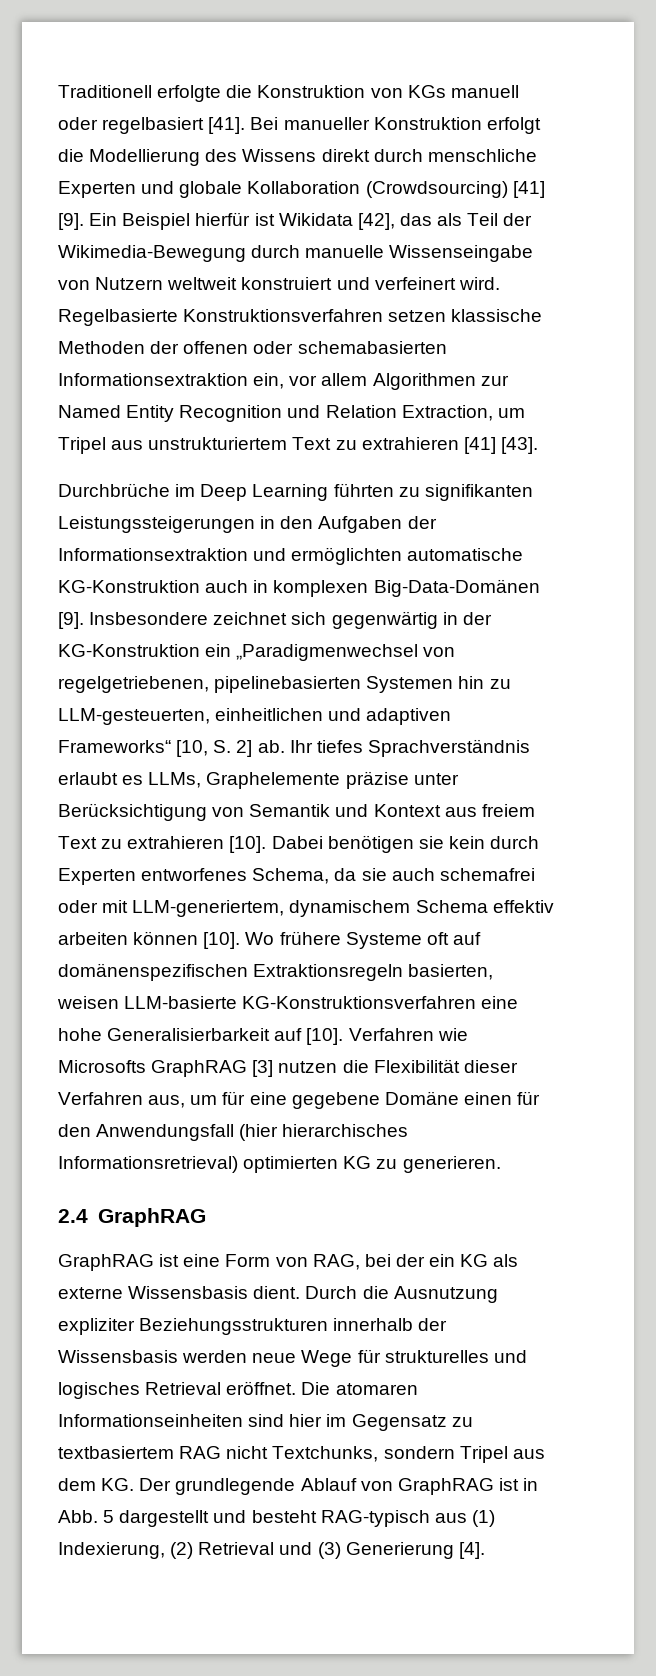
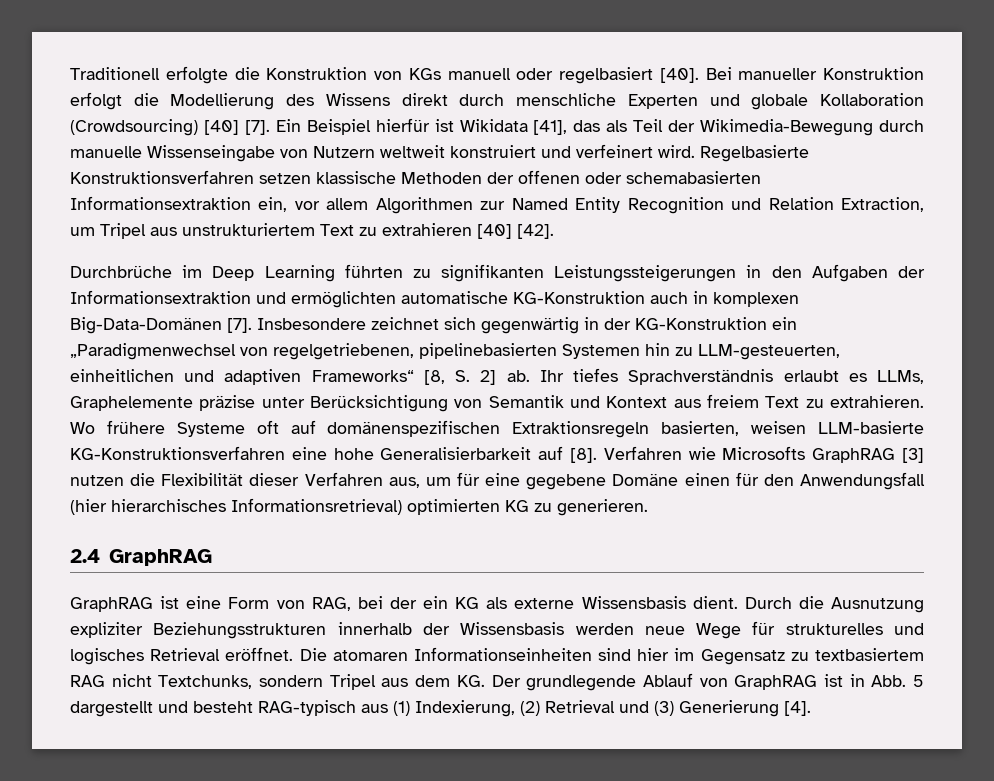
- Traditionell erfolgte die Konstruktion von KGs manuell oder regelbasiert [41].
+ Traditionell erfolgte die Konstruktion von KGs manuell oder regelbasiert [40].
- Bei manueller Konstruktion erfolgt die Modellierung des Wissens direkt durch menschliche Experten und globale Kollaboration (Crowdsourcing) [41] [9].
+ Bei manueller Konstruktion erfolgt die Modellierung des Wissens direkt durch menschliche Experten und globale Kollaboration (Crowdsourcing) [40] [7].
- Ein Beispiel hierfür ist Wikidata [42], das als Teil der Wikimedia-Bewegung durch manuelle Wissenseingabe von Nutzern weltweit konstruiert und verfeinert wird.
+ Ein Beispiel hierfür ist Wikidata [41], das als Teil der Wikimedia-Bewegung durch manuelle Wissenseingabe von Nutzern weltweit konstruiert und verfeinert wird.
- Regelbasierte Konstruktionsverfahren setzen klassische Methoden der offenen oder schemabasierten Informationsextraktion ein, vor allem Algorithmen zur Named Entity Recognition und Relation Extraction, um Tripel aus unstrukturiertem Text zu extrahieren [41] [43].
+ Regelbasierte Konstruktionsverfahren setzen klassische Methoden der offenen oder schemabasierten Informationsextraktion ein, vor allem Algorithmen zur Named Entity Recognition und Relation Extraction, um Tripel aus unstrukturiertem Text zu extrahieren [40] [42].
- Durchbrüche im Deep Learning führten zu signifikanten Leistungssteigerungen in den Aufgaben der Informationsextraktion und ermöglichten automatische KG-Konstruktion auch in komplexen Big-Data-Domänen [9].
+ Durchbrüche im Deep Learning führten zu signifikanten Leistungssteigerungen in den Aufgaben der Informationsextraktion und ermöglichten automatische KG-Konstruktion auch in komplexen Big-Data-Domänen [7].
- Insbesondere zeichnet sich gegenwärtig in der KG-Konstruktion ein „Paradigmenwechsel von regelgetriebenen, pipelinebasierten Systemen hin zu LLM-gesteuerten, einheitlichen und adaptiven Frameworks“ [10, S. 2] ab.
+ Insbesondere zeichnet sich gegenwärtig in der KG-Konstruktion ein „Paradigmenwechsel von regelgetriebenen, pipelinebasierten Systemen hin zu LLM-gesteuerten, einheitlichen und adaptiven Frameworks“ [8, S. 2] ab.
- Ihr tiefes Sprachverständnis erlaubt es LLMs, Graphelemente präzise unter Berücksichtigung von Semantik und Kontext aus freiem Text zu extrahieren [10]. Dabei benötigen sie kein durch Experten entworfenes Schema, da sie auch schemafrei oder mit LLM-generiertem, dynamischem Schema effektiv arbeiten können [10].
+ Ihr tiefes Sprachverständnis erlaubt es LLMs, Graphelemente präzise unter Berücksichtigung von Semantik und Kontext aus freiem Text zu extrahieren.
- Wo frühere Systeme oft auf domänenspezifischen Extraktionsregeln basierten, weisen LLM-basierte KG-Konstruktionsverfahren eine hohe Generalisierbarkeit auf [10].
+ Wo frühere Systeme oft auf domänenspezifischen Extraktionsregeln basierten, weisen LLM-basierte KG-Konstruktionsverfahren eine hohe Generalisierbarkeit auf [8].

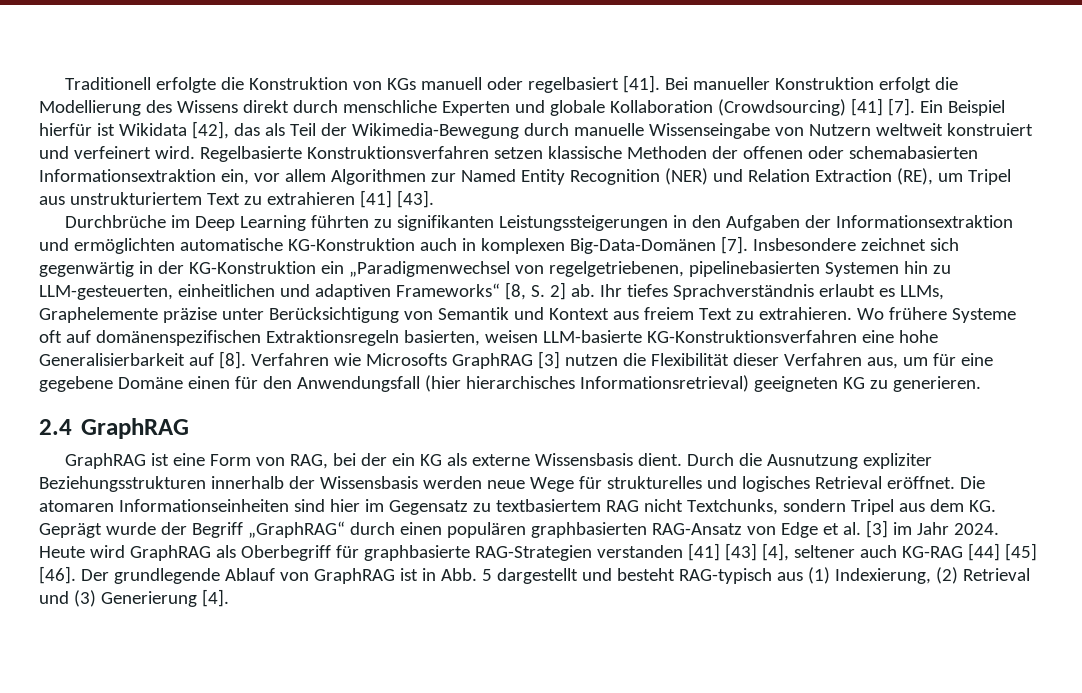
- Traditionell erfolgte die Konstruktion von KGs manuell oder regelbasiert [40].
+ Traditionell erfolgte die Konstruktion von KGs manuell oder regelbasiert [41].
- Bei manueller Konstruktion erfolgt die Modellierung des Wissens direkt durch menschliche Experten und globale Kollaboration (Crowdsourcing) [40] [7].
+ Bei manueller Konstruktion erfolgt die Modellierung des Wissens direkt durch menschliche Experten und globale Kollaboration (Crowdsourcing) [41] [7].
- Ein Beispiel hierfür ist Wikidata [41], das als Teil der Wikimedia-Bewegung durch manuelle Wissenseingabe von Nutzern weltweit konstruiert und verfeinert wird.
+ Ein Beispiel hierfür ist Wikidata [42], das als Teil der Wikimedia-Bewegung durch manuelle Wissenseingabe von Nutzern weltweit konstruiert und verfeinert wird.
- Regelbasierte Konstruktionsverfahren setzen klassische Methoden der offenen oder schemabasierten Informationsextraktion ein, vor allem Algorithmen zur Named Entity Recognition und Relation Extraction, um Tripel aus unstrukturiertem Text zu extrahieren [40] [42].
+ Regelbasierte Konstruktionsverfahren setzen klassische Methoden der offenen oder schemabasierten Informationsextraktion ein, vor allem Algorithmen zur Named Entity Recognition (NER) und Relation Extraction (RE), um Tripel aus unstrukturiertem Text zu extrahieren [41] [43].
- Verfahren wie Microsofts GraphRAG [3] nutzen die Flexibilität dieser Verfahren aus, um für eine gegebene Domäne einen für den Anwendungsfall (hier hierarchisches Informationsretrieval) optimierten KG zu generieren.
+ Verfahren wie Microsofts GraphRAG [3] nutzen die Flexibilität dieser Verfahren aus, um für eine gegebene Domäne einen für den Anwendungsfall (hier hierarchisches Informationsretrieval) geeigneten KG zu generieren.
- Die atomaren Informationseinheiten sind hier im Gegensatz zu textbasiertem RAG nicht Textchunks, sondern Tripel aus dem KG. Der grundlegende Ablauf von GraphRAG ist in Abb. 5 dargestellt und besteht RAG-typisch aus (1) Indexierung, (2) Retrieval und (3) Generierung [4].
+ Die atomaren Informationseinheiten sind hier im Gegensatz zu textbasiertem RAG nicht Textchunks, sondern Tripel aus dem KG. Geprägt wurde der Begriff „GraphRAG“ durch einen populären graphbasierten RAG-Ansatz von Edge et al. [3] im Jahr 2024. Heute wird GraphRAG als Oberbegriff für graphbasierte RAG-Strategien verstanden [41] [43] [4], seltener auch KG-RAG [44] [45] [46]. Der grundlegende Ablauf von GraphRAG ist in Abb. 5 dargestellt und besteht RAG-typisch aus (1) Indexierung, (2) Retrieval und (3) Generierung [4].

